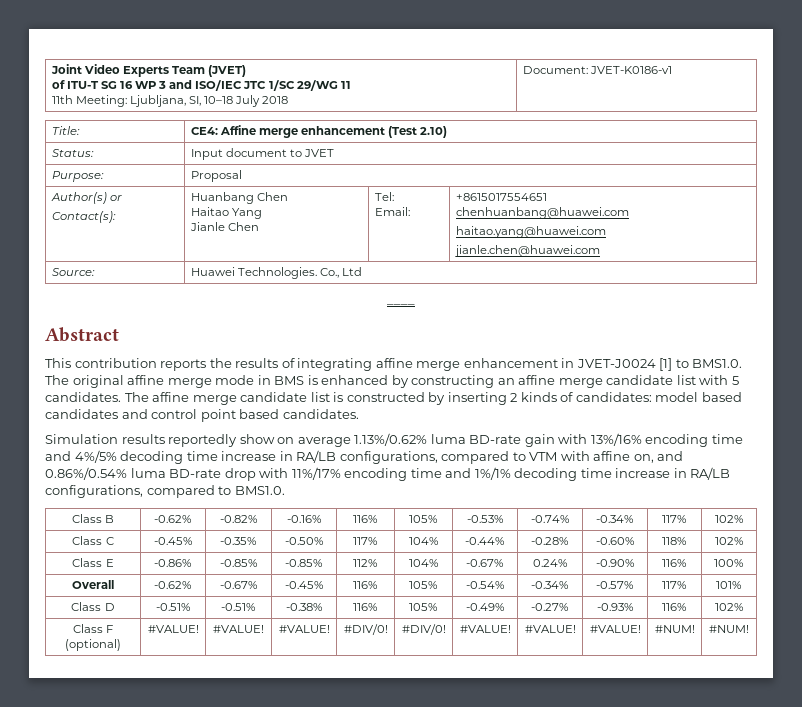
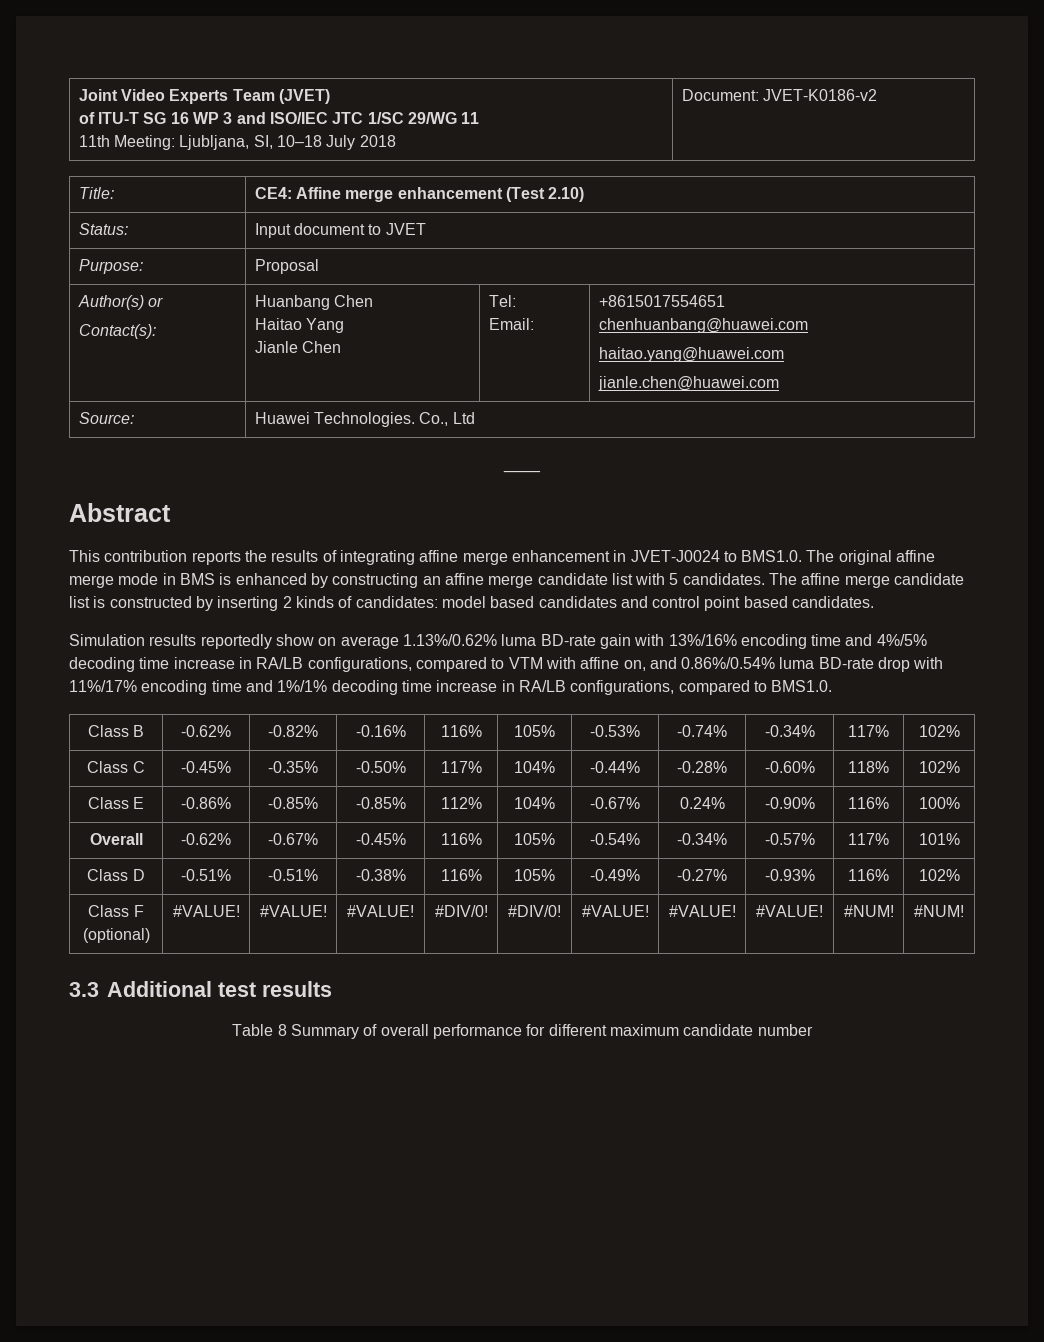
  Joint Video Experts Team (JVET)
  of ITU-T SG 16 WP 3 and ISO/IEC JTC 1/SC 29/WG 11
- 11th Meeting: Ljubljana, SI, 10–18 July 2018 | Document: JVET-K0186-v1
+ 11th Meeting: Ljubljana, SI, 10–18 July 2018 | Document: JVET-K0186-v2
- This contribution reports the results of integrating affine merge enhancement in JVET-J0024 [1] to BMS1.0. The original affine merge mode in BMS is enhanced by constructing an affine merge candidate list with 5 candidates.
+ This contribution reports the results of integrating affine merge enhancement in JVET-J0024 to BMS1.0. The original affine merge mode in BMS is enhanced by constructing an affine merge candidate list with 5 candidates.
+ 3.3 Additional test results
+ Table 8 Summary of overall performance for different maximum candidate number

